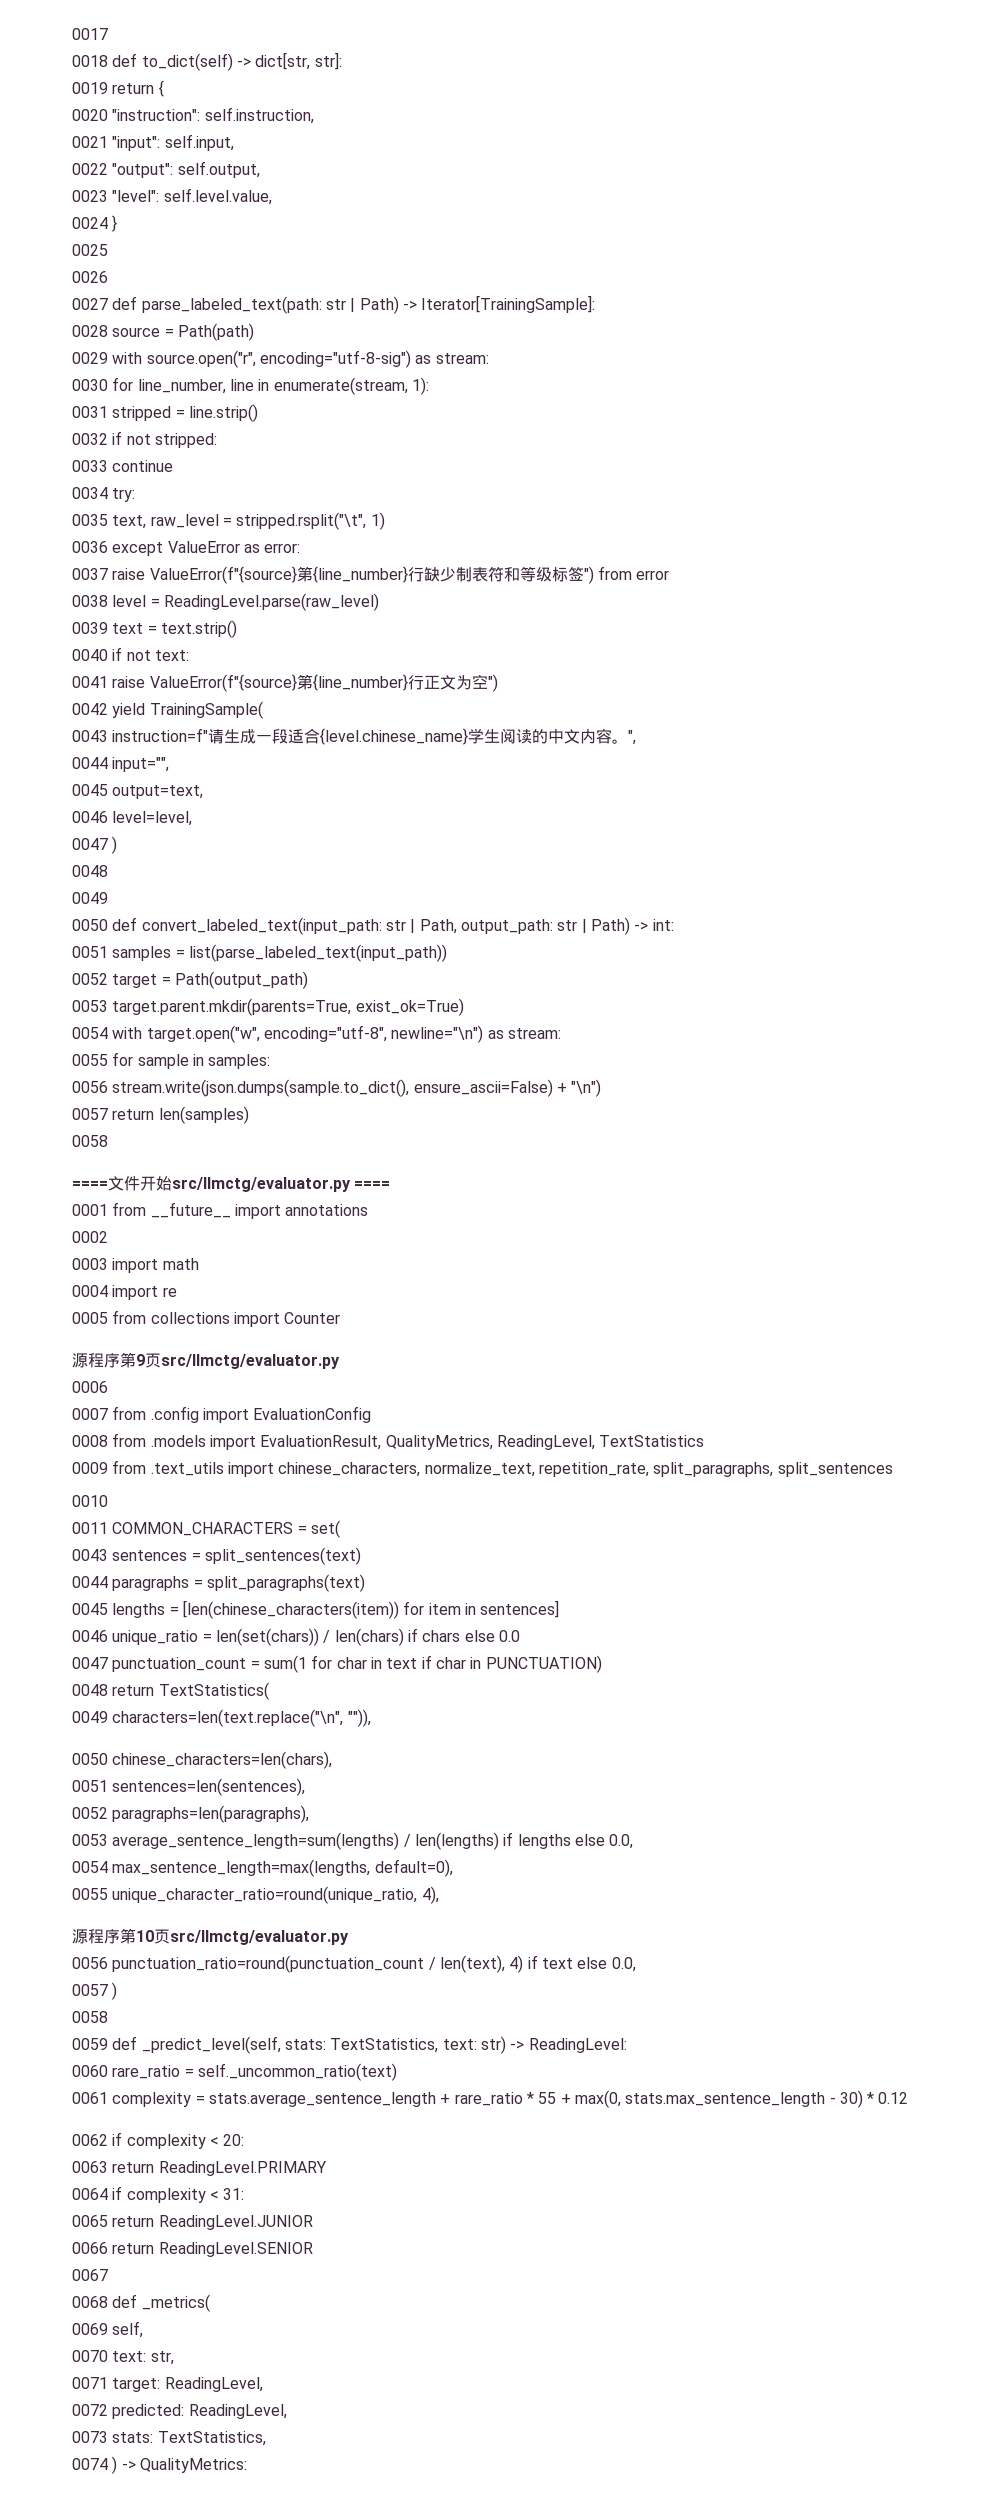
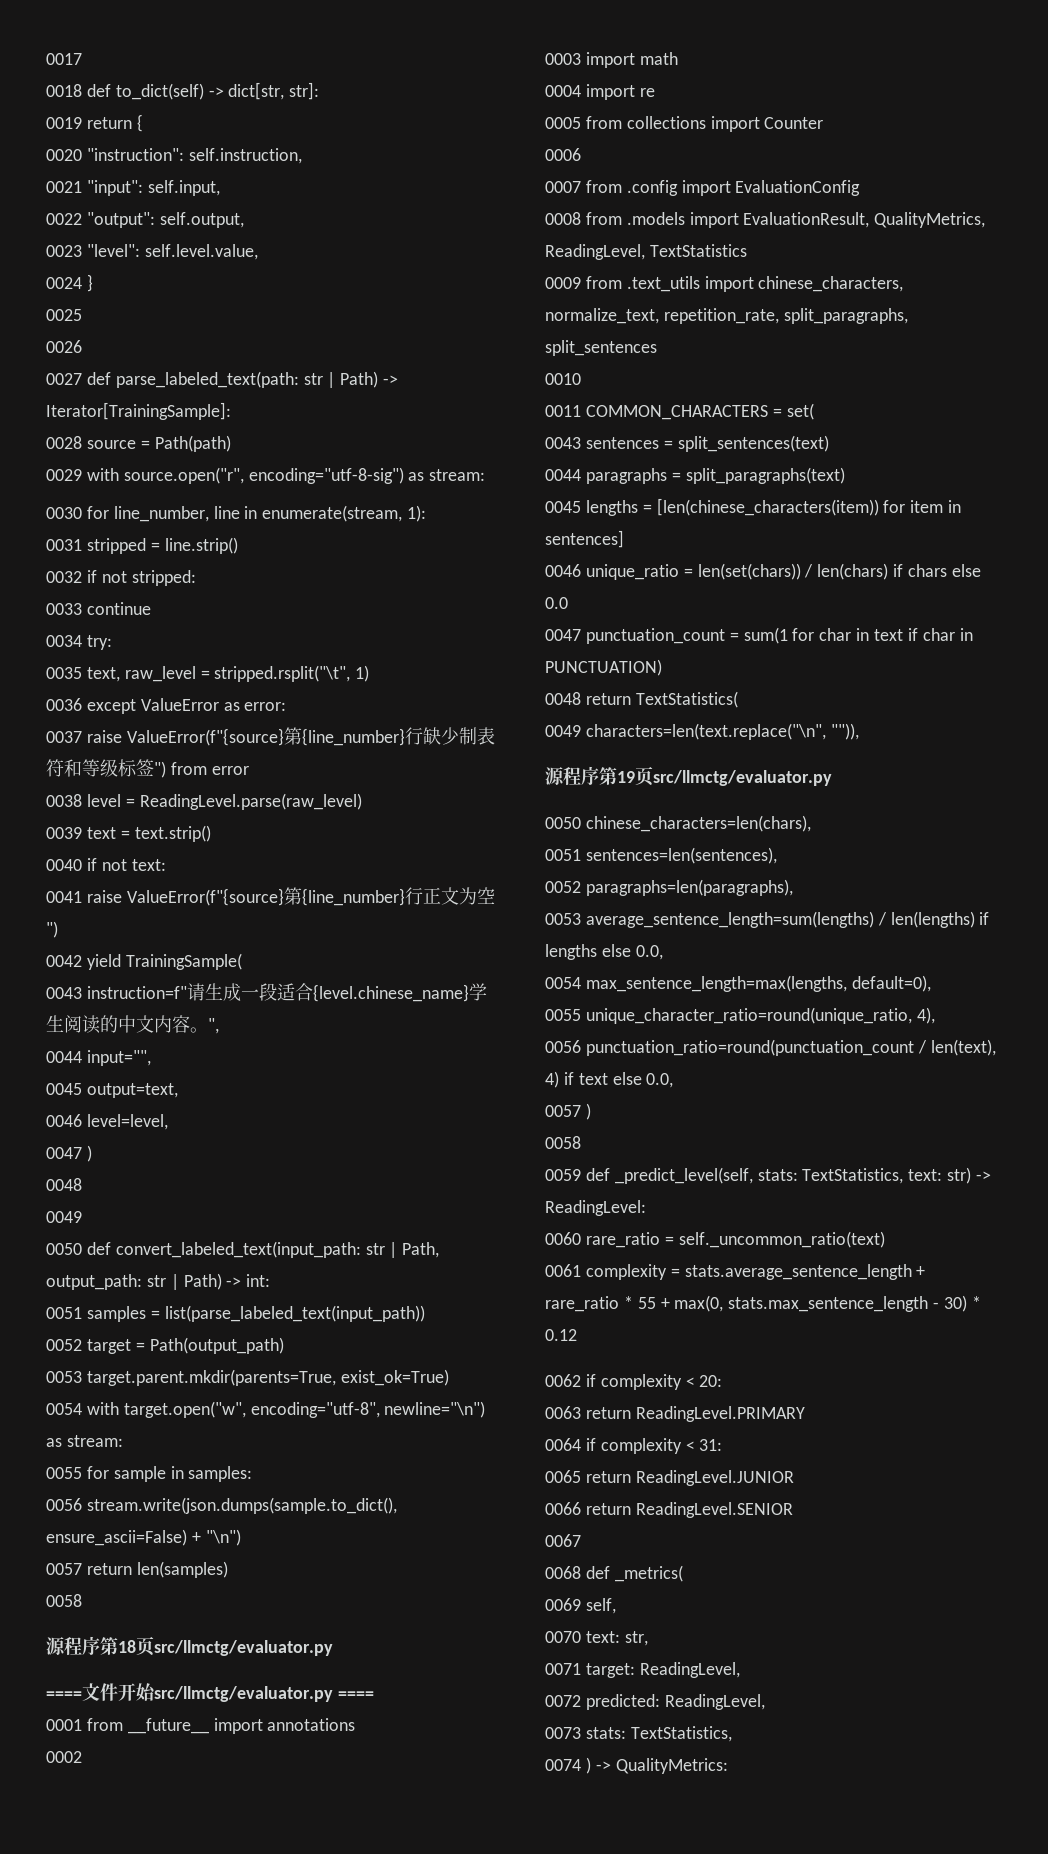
+ 源程序第18页src/llmctg/evaluator.py
- 源程序第9页src/llmctg/evaluator.py
+ 源程序第19页src/llmctg/evaluator.py
- 源程序第10页src/llmctg/evaluator.py

